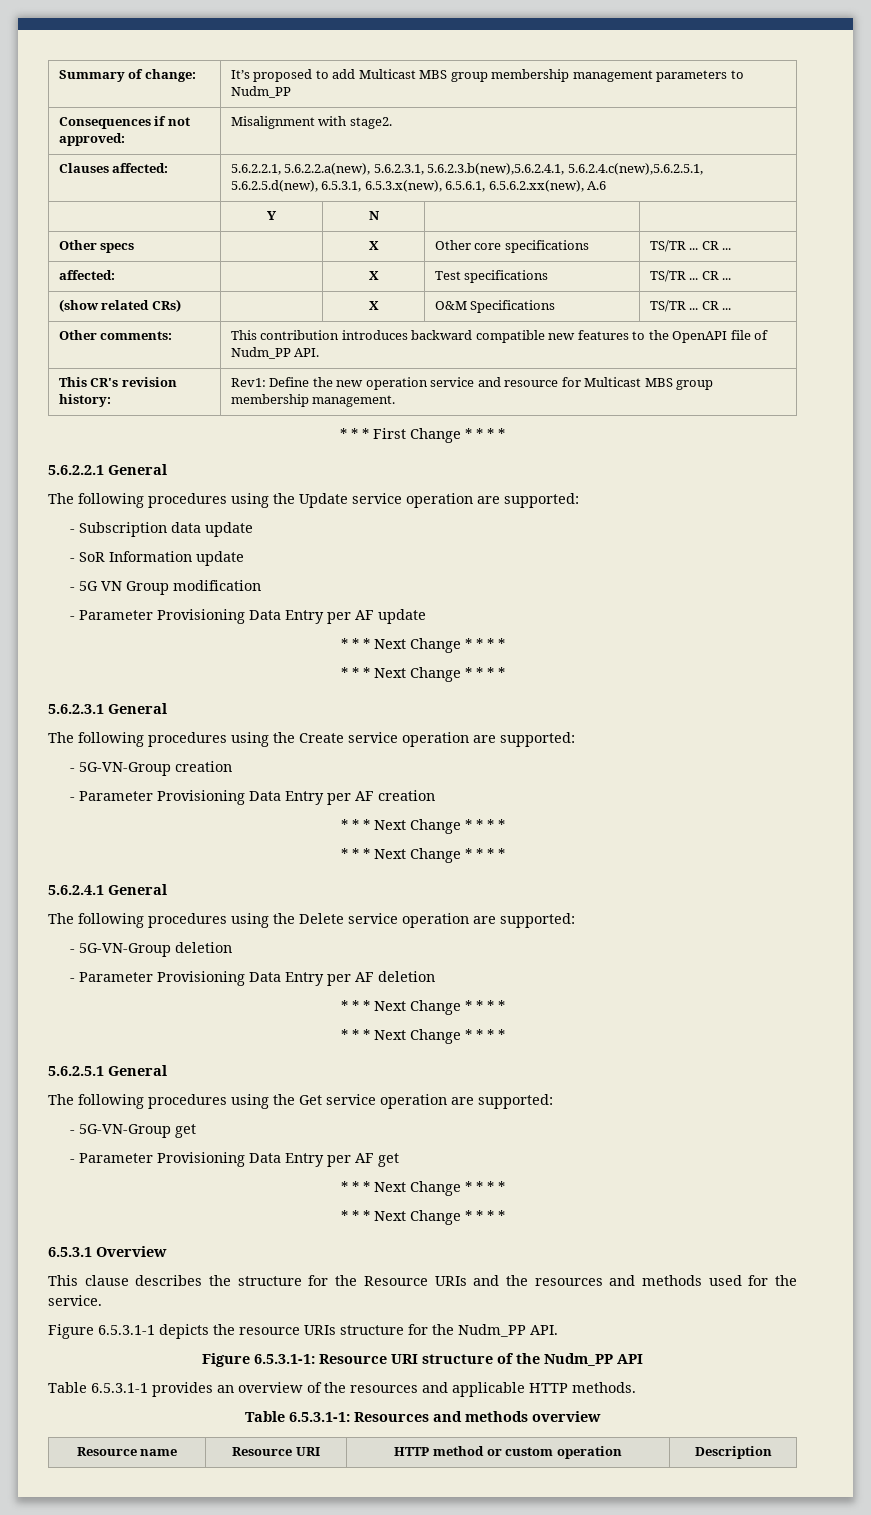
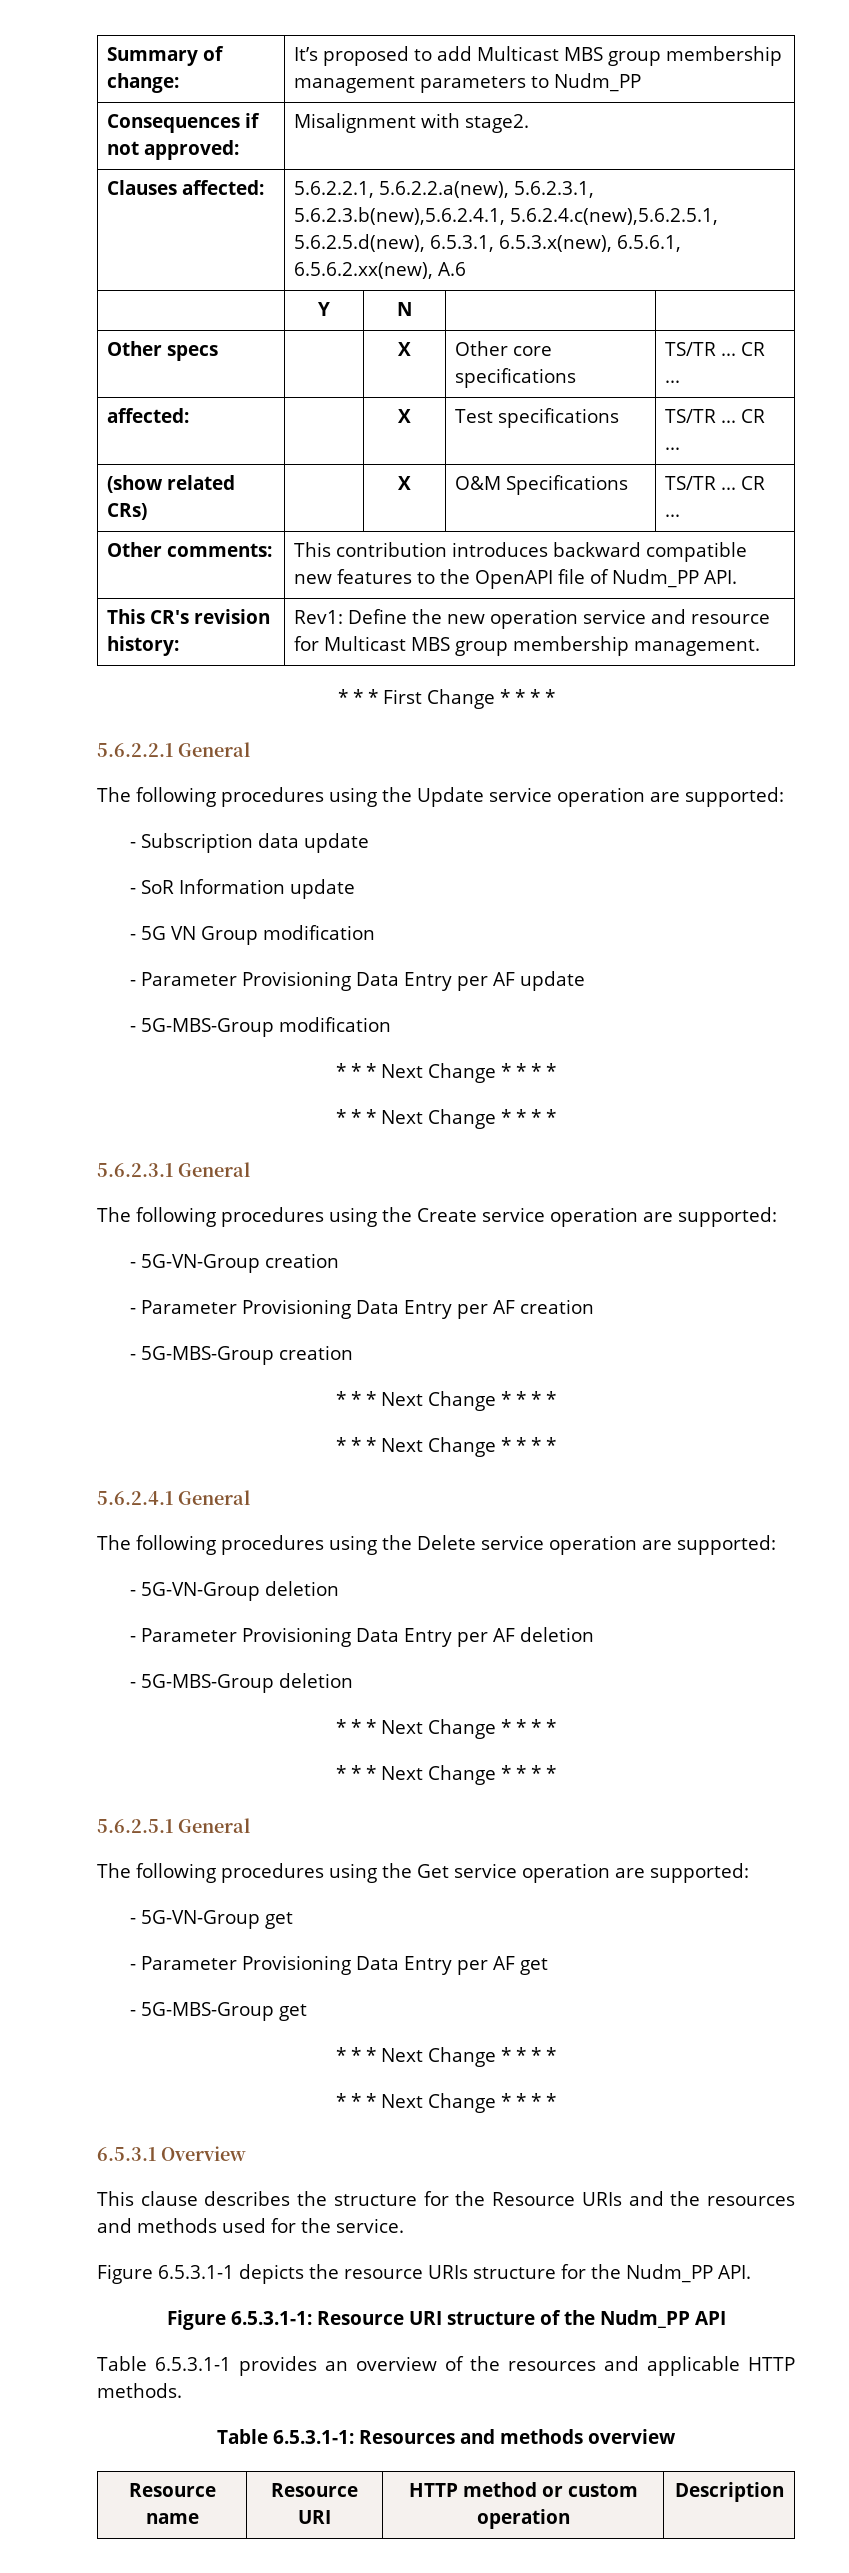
+ - 5G-MBS-Group modification
+ - 5G-MBS-Group creation
+ - 5G-MBS-Group deletion
+ - 5G-MBS-Group get

